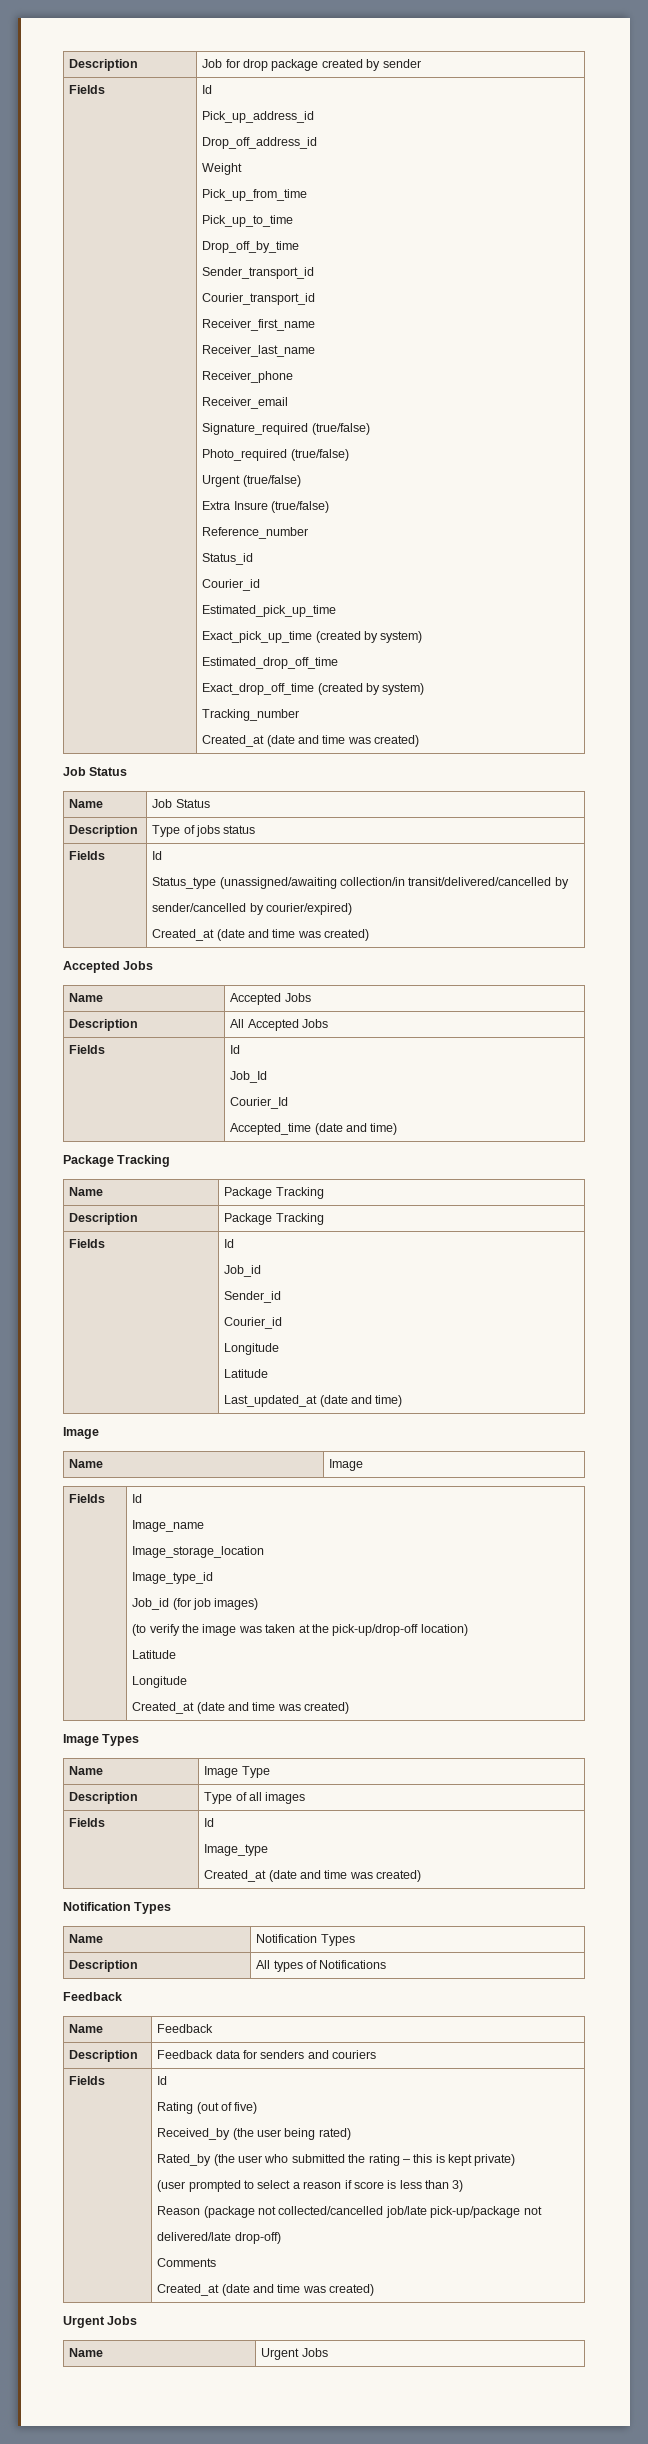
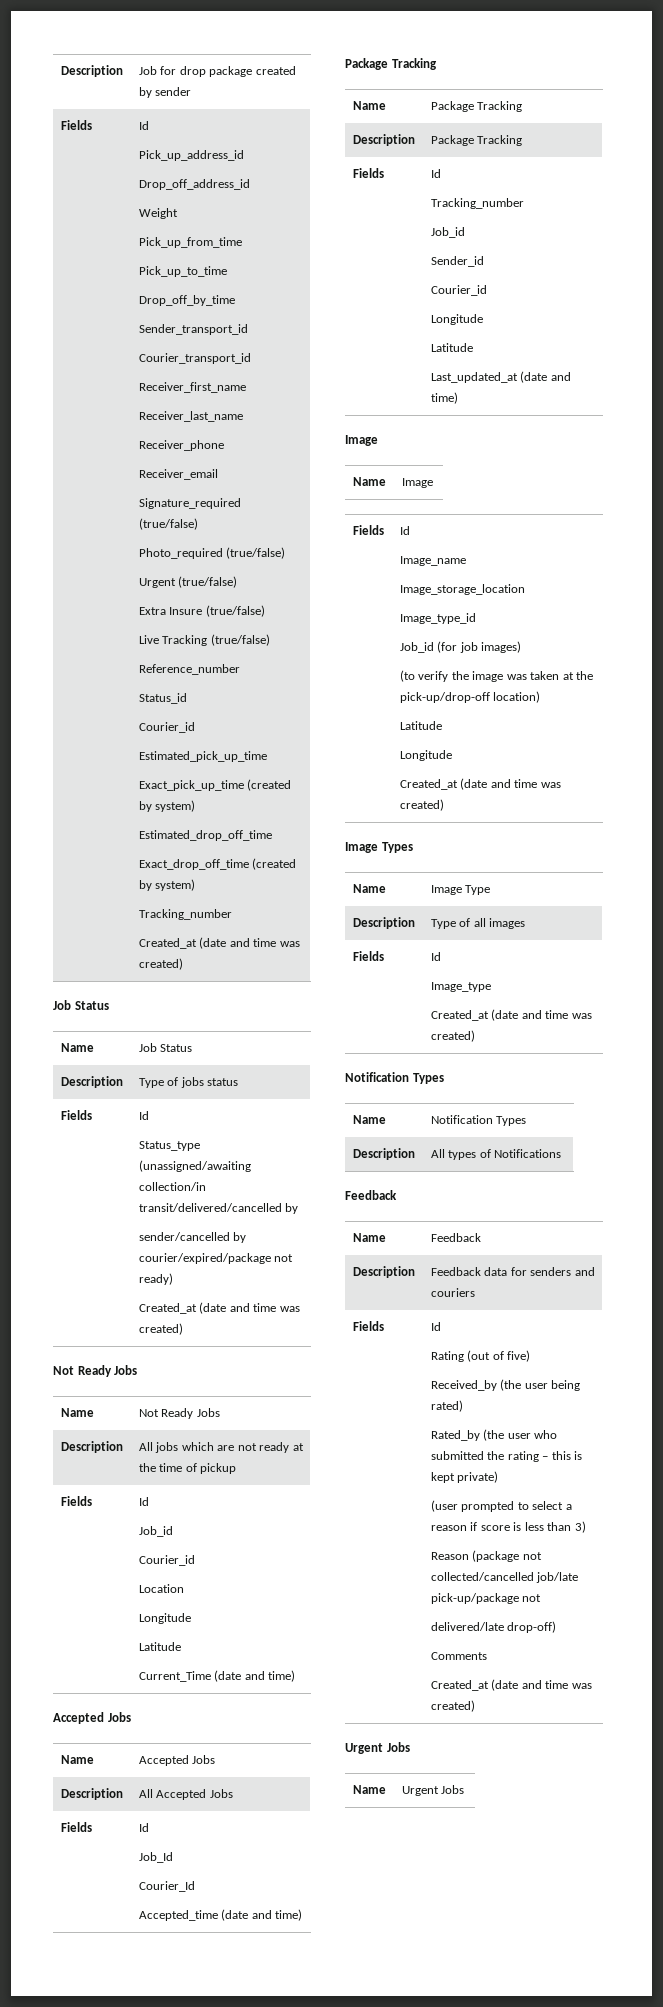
+ Live Tracking (true/false)
  Description | Type of jobs status
  Fields | Id
  Status_type (unassigned/awaiting collection/in transit/delivered/cancelled by
- sender/cancelled by courier/expired)
+ sender/cancelled by courier/expired/package not ready)
  Created_at (date and time was created)
+ Not Ready Jobs
+ Name | Not Ready Jobs
+ Description | All jobs which are not ready at the time of pickup
+ Fields | Id
+ Job_id
+ Courier_id
+ Location
+ Longitude
+ Latitude
+ Current_Time (date and time)
  Description | Package Tracking
  Fields | Id
+ Tracking_number

